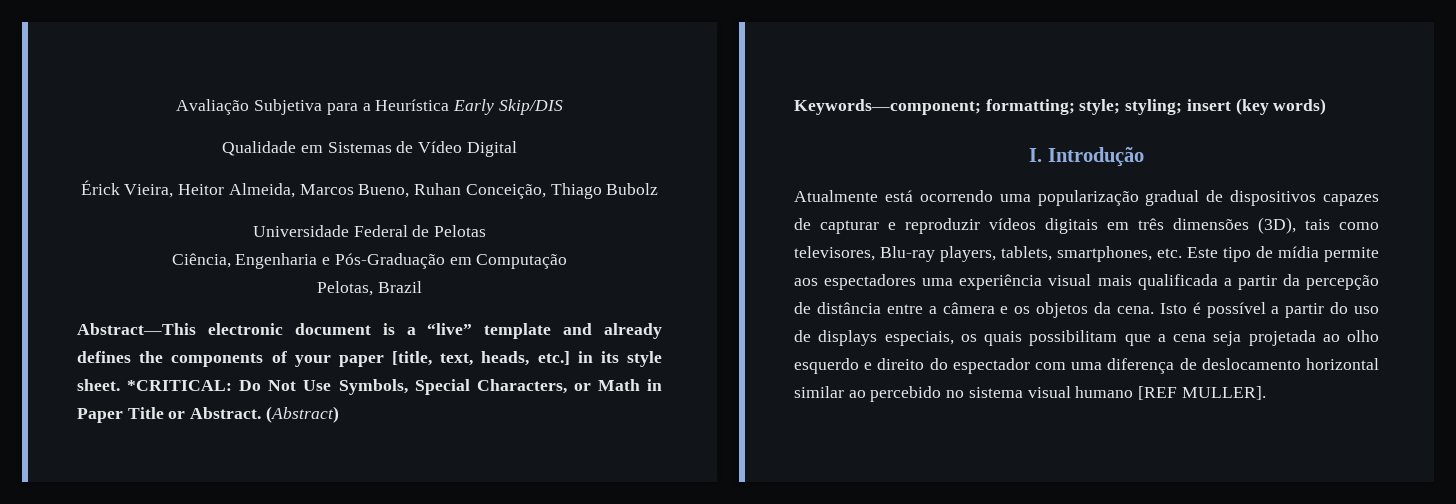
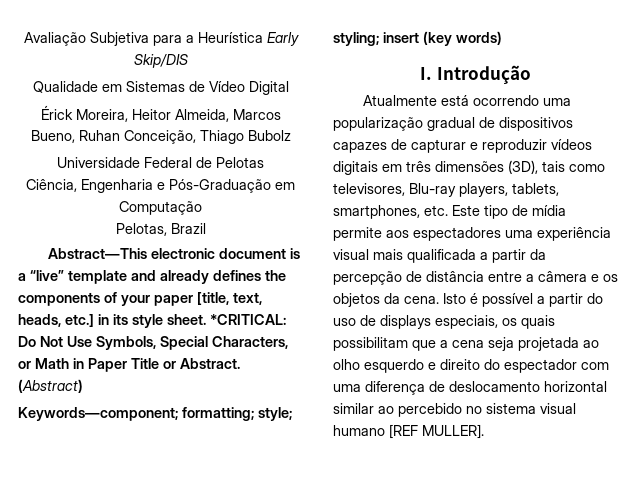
- Érick Vieira, Heitor Almeida, Marcos Bueno, Ruhan Conceição, Thiago Bubolz
+ Érick Moreira, Heitor Almeida, Marcos Bueno, Ruhan Conceição, Thiago Bubolz

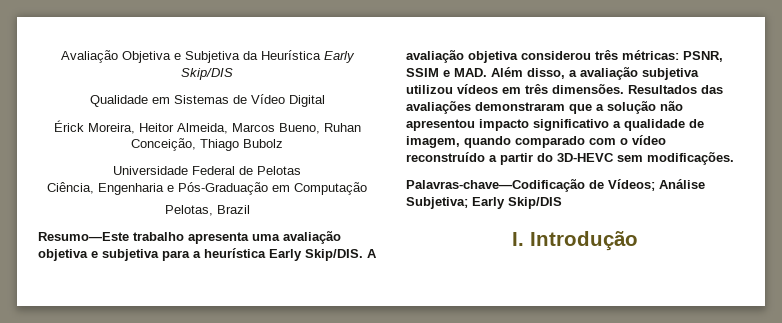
- Avaliação Subjetiva para a Heurística Early Skip/DIS
+ Avaliação Objetiva e Subjetiva da Heurística Early Skip/DIS
- Abstract—This electronic document is a “live” template and already defines the components of your paper [title, text, heads, etc.] in its style sheet. *CRITICAL: Do Not Use Symbols, Special Characters, or Math in Paper Title or Abstract. (Abstract)
- Keywords—component; formatting; style; styling; insert (key words)
+ Resumo—Este trabalho apresenta uma avaliação objetiva e subjetiva para a heurística Early Skip/DIS. A avaliação objetiva considerou três métricas: PSNR, SSIM e MAD. Além disso, a avaliação subjetiva utilizou vídeos em três dimensões. Resultados das avaliações demonstraram que a solução não apresentou impacto significativo a qualidade de imagem, quando comparado com o vídeo reconstruído a partir do 3D-HEVC sem modificações.
+ Palavras-chave—Codificação de Vídeos; Análise Subjetiva; Early Skip/DIS
  I. Introdução
- Atualmente está ocorrendo uma popularização gradual de dispositivos capazes de capturar e reproduzir vídeos digitais em três dimensões (3D), tais como televisores, Blu-ray players, tablets, smartphones, etc. Este tipo de mídia permite aos espectadores uma experiência visual mais qualificada a partir da percepção de distância entre a câmera e os objetos da cena. Isto é possível a partir do uso de displays especiais, os quais possibilitam que a cena seja projetada ao olho esquerdo e direito do espectador com uma diferença de deslocamento horizontal similar ao percebido no sistema visual humano [REF MULLER].

